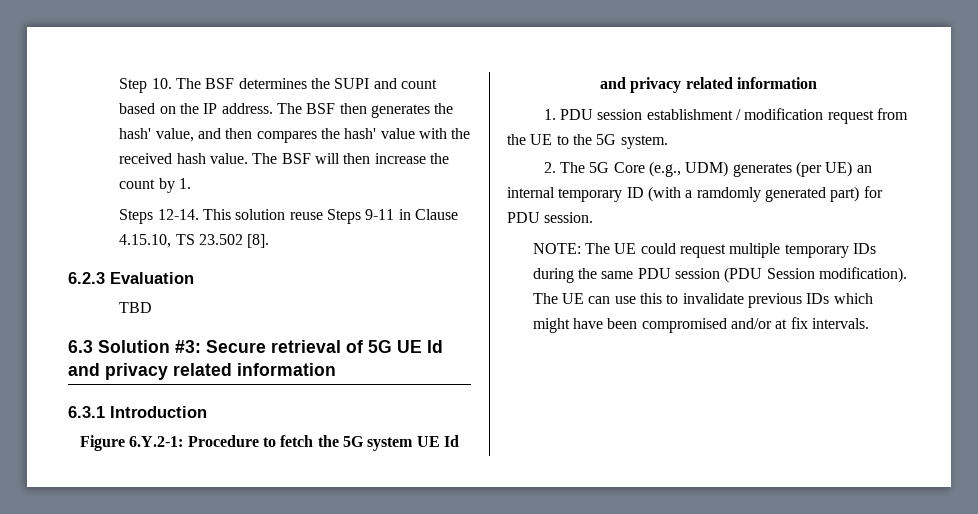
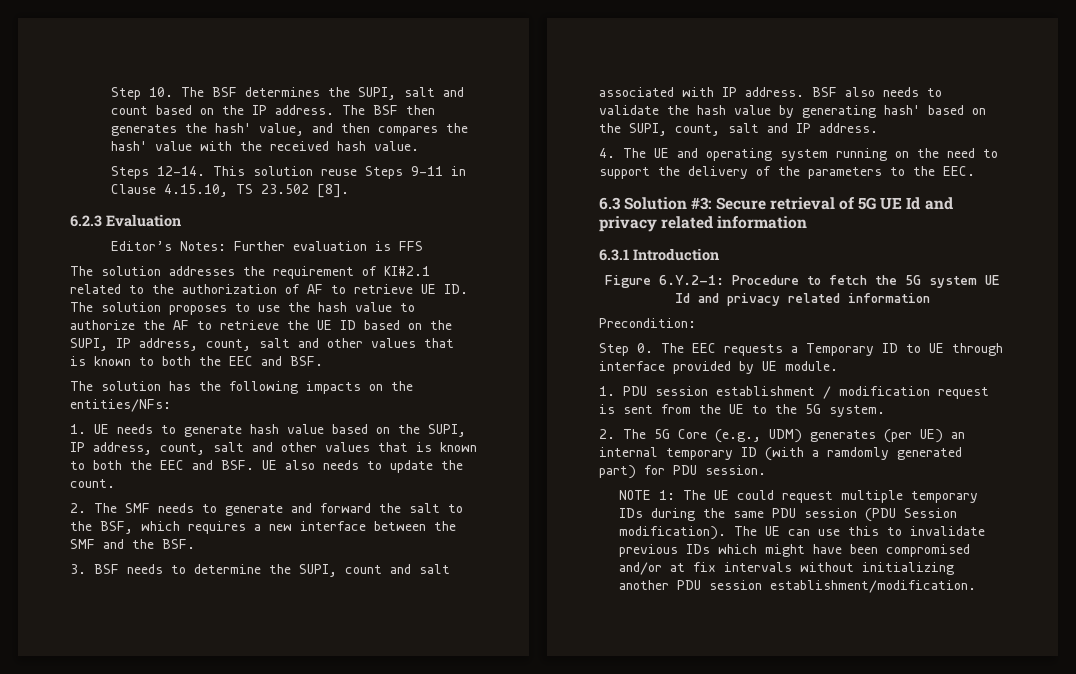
- Step 10. The BSF determines the SUPI and count based on the IP address.
+ Step 10. The BSF determines the SUPI, salt and count based on the IP address.
- The BSF will then increase the count by 1.
- TBD
+ Editor’s Notes: Further evaluation is FFS
+ The solution addresses the requirement of KI#2.1 related to the authorization of AF to retrieve UE ID. The solution proposes to use the hash value to authorize the AF to retrieve the UE ID based on the SUPI, IP address, count, salt and other values that is known to both the EEC and BSF.
+ The solution has the following impacts on the entities/NFs:
+ 1. UE needs to generate hash value based on the SUPI, IP address, count, salt and other values that is known to both the EEC and BSF. UE also needs to update the count.
+ 2. The SMF needs to generate and forward the salt to the BSF, which requires a new interface between the SMF and the BSF.
+ 3. BSF needs to determine the SUPI, count and salt associated with IP address. BSF also needs to validate the hash value by generating hash' based on the SUPI, count, salt and IP address.
+ 4. The UE and operating system running on the need to support the delivery of the parameters to the EEC.
+ Precondition:
+ Step 0. The EEC requests a Temporary ID to UE through interface provided by UE module.
- 1. PDU session establishment / modification request from the UE to the 5G system.
+ 1. PDU session establishment / modification request is sent from the UE to the 5G system.
- NOTE: The UE could request multiple temporary IDs during the same PDU session (PDU Session modification).
+ NOTE 1: The UE could request multiple temporary IDs during the same PDU session (PDU Session modification).
- The UE can use this to invalidate previous IDs which might have been compromised and/or at fix intervals.
+ The UE can use this to invalidate previous IDs which might have been compromised and/or at fix intervals without initializing another PDU session establishment/modification.

